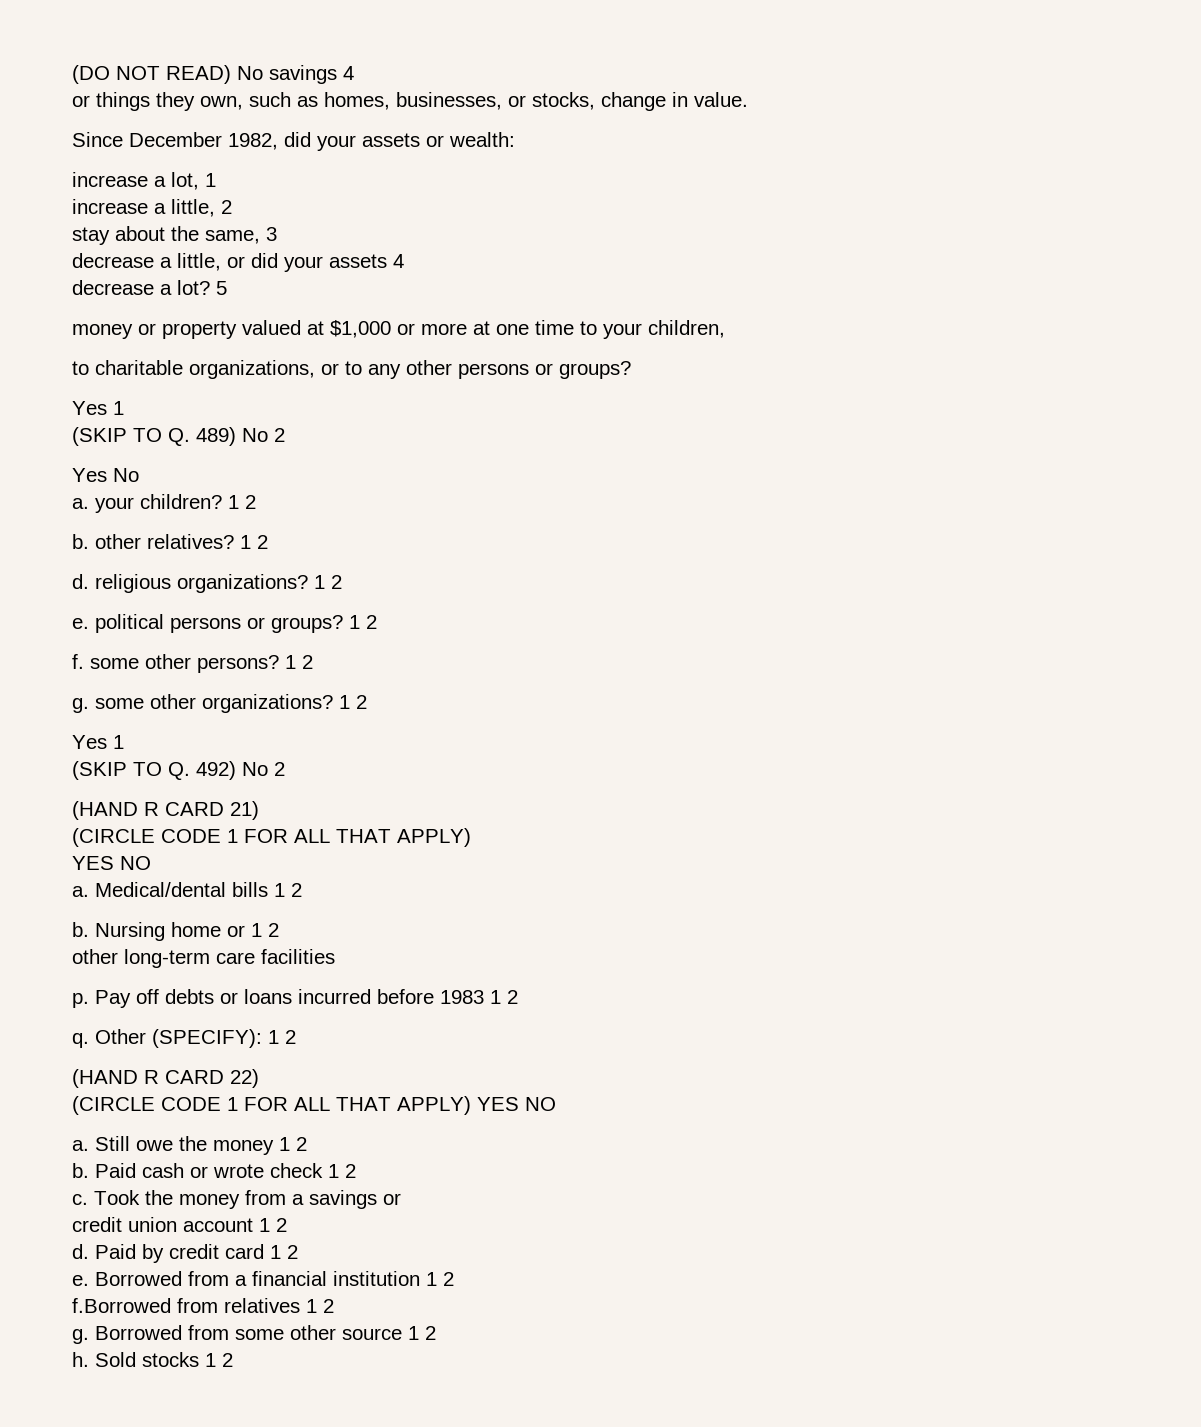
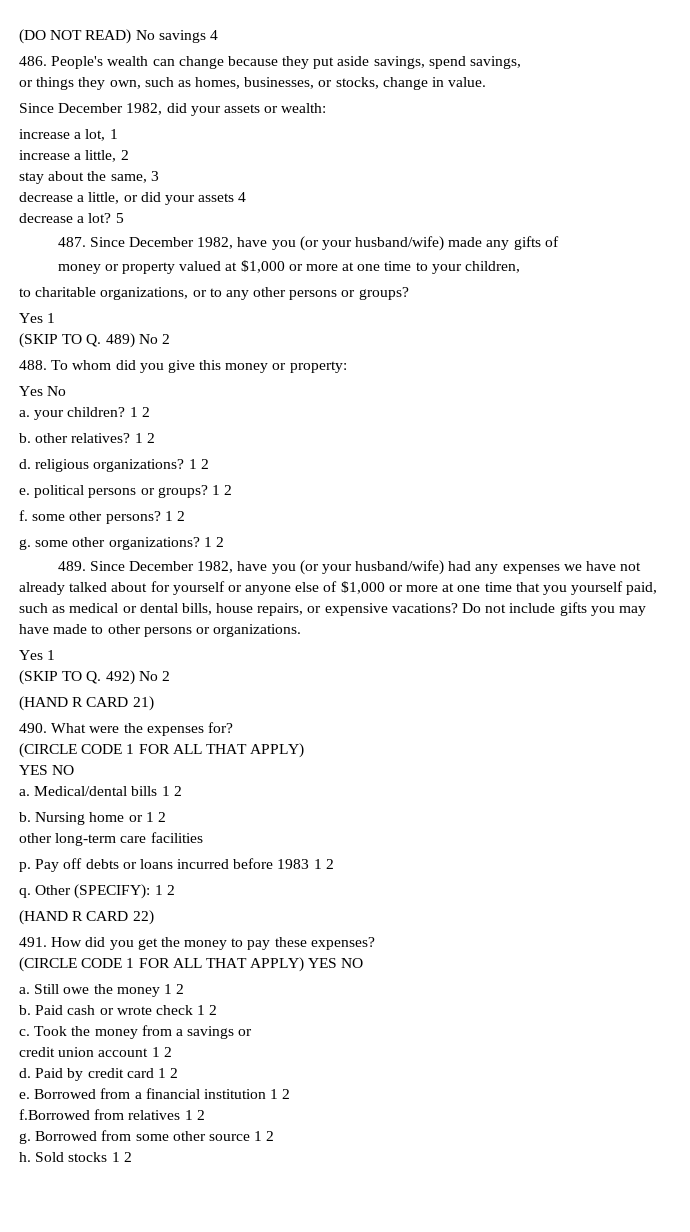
+ 486. People's wealth can change because they put aside savings, spend savings,
+ 487. Since December 1982, have you (or your husband/wife) made any gifts of
+ 488. To whom did you give this money or property:
+ 489. Since December 1982, have you (or your husband/wife) had any expenses we have not already talked about for yourself or anyone else of $1,000 or more at one time that you yourself paid, such as medical or dental bills, house repairs, or expensive vacations? Do not include gifts you may have made to other persons or organizations.
+ 490. What were the expenses for?
+ 491. How did you get the money to pay these expenses?

